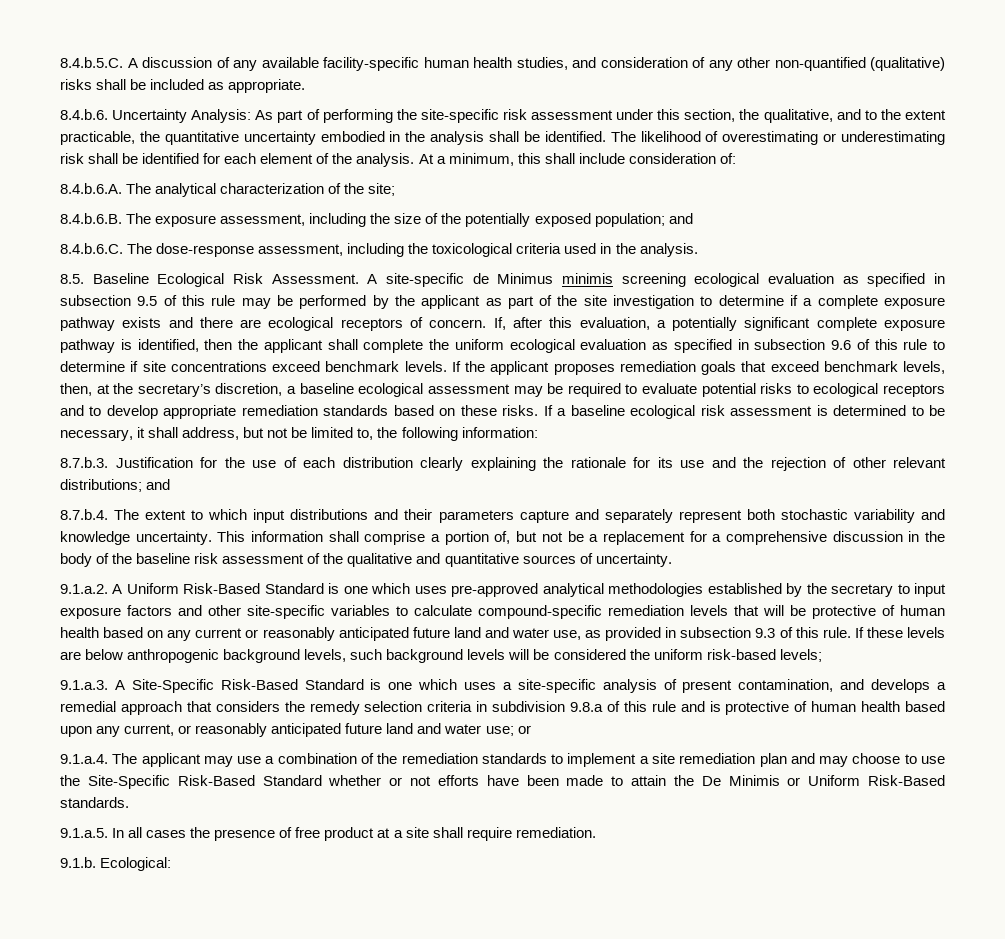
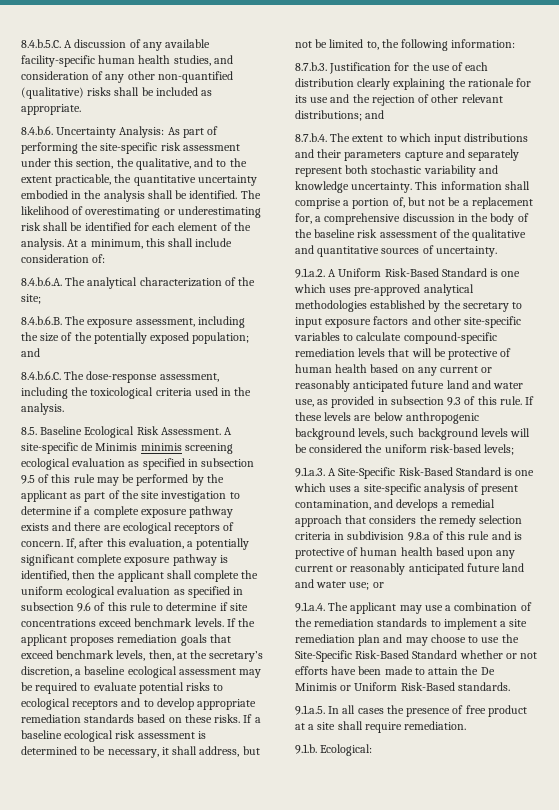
- A site-specific de Minimus minimis screening ecological evaluation as specified in subsection 9.5 of this rule may be performed by the applicant as part of the site investigation to determine if a complete exposure pathway exists and there are ecological receptors of concern.
+ A site-specific de Minimis minimis screening ecological evaluation as specified in subsection 9.5 of this rule may be performed by the applicant as part of the site investigation to determine if a complete exposure pathway exists and there are ecological receptors of concern.
- This information shall comprise a portion of, but not be a replacement for a comprehensive discussion in the body of the baseline risk assessment of the qualitative and quantitative sources of uncertainty.
+ This information shall comprise a portion of, but not be a replacement for, a comprehensive discussion in the body of the baseline risk assessment of the qualitative and quantitative sources of uncertainty.
- 9.1.a.3. A Site-Specific Risk-Based Standard is one which uses a site-specific analysis of present contamination, and develops a remedial approach that considers the remedy selection criteria in subdivision 9.8.a of this rule and is protective of human health based upon any current, or reasonably anticipated future land and water use; or
+ 9.1.a.3. A Site-Specific Risk-Based Standard is one which uses a site-specific analysis of present contamination, and develops a remedial approach that considers the remedy selection criteria in subdivision 9.8.a of this rule and is protective of human health based upon any current or reasonably anticipated future land and water use; or

